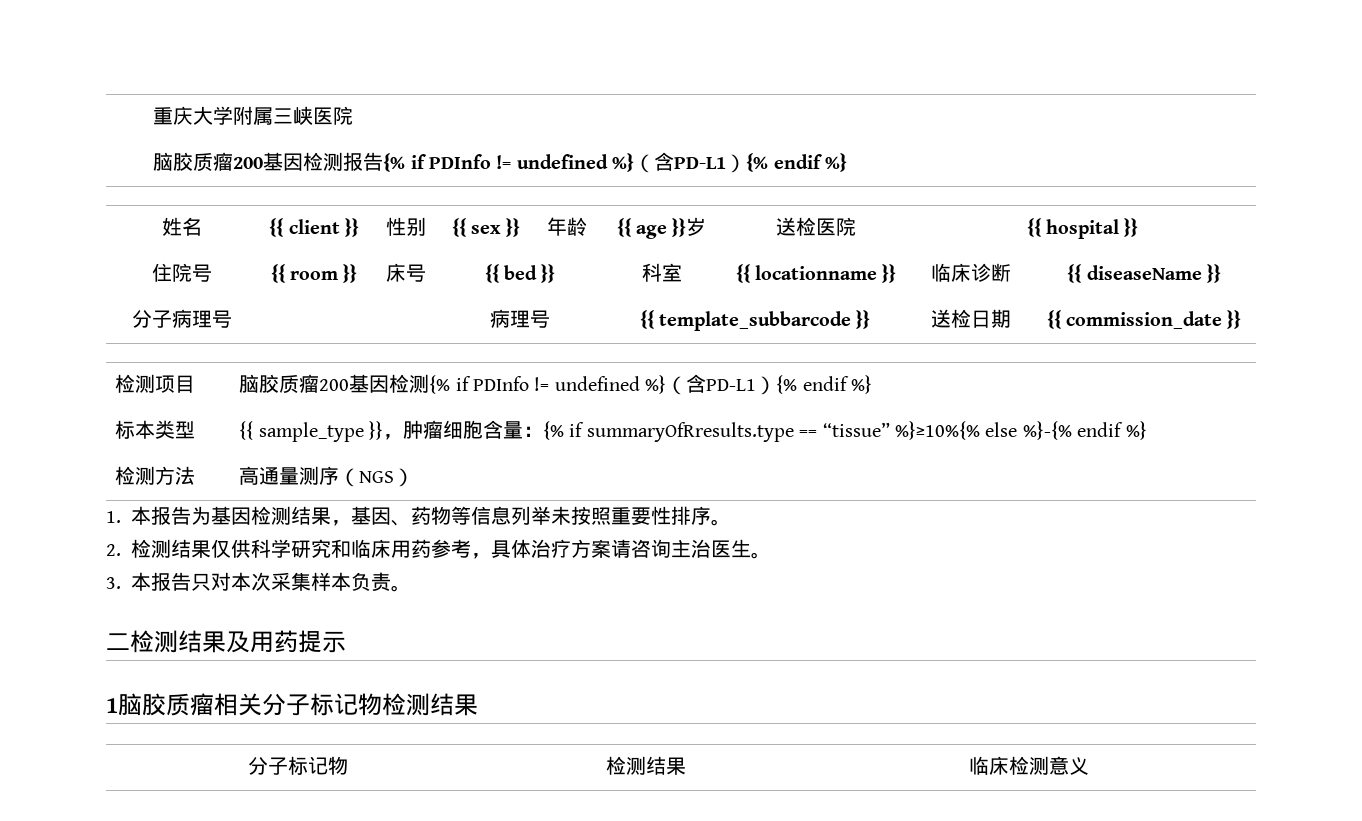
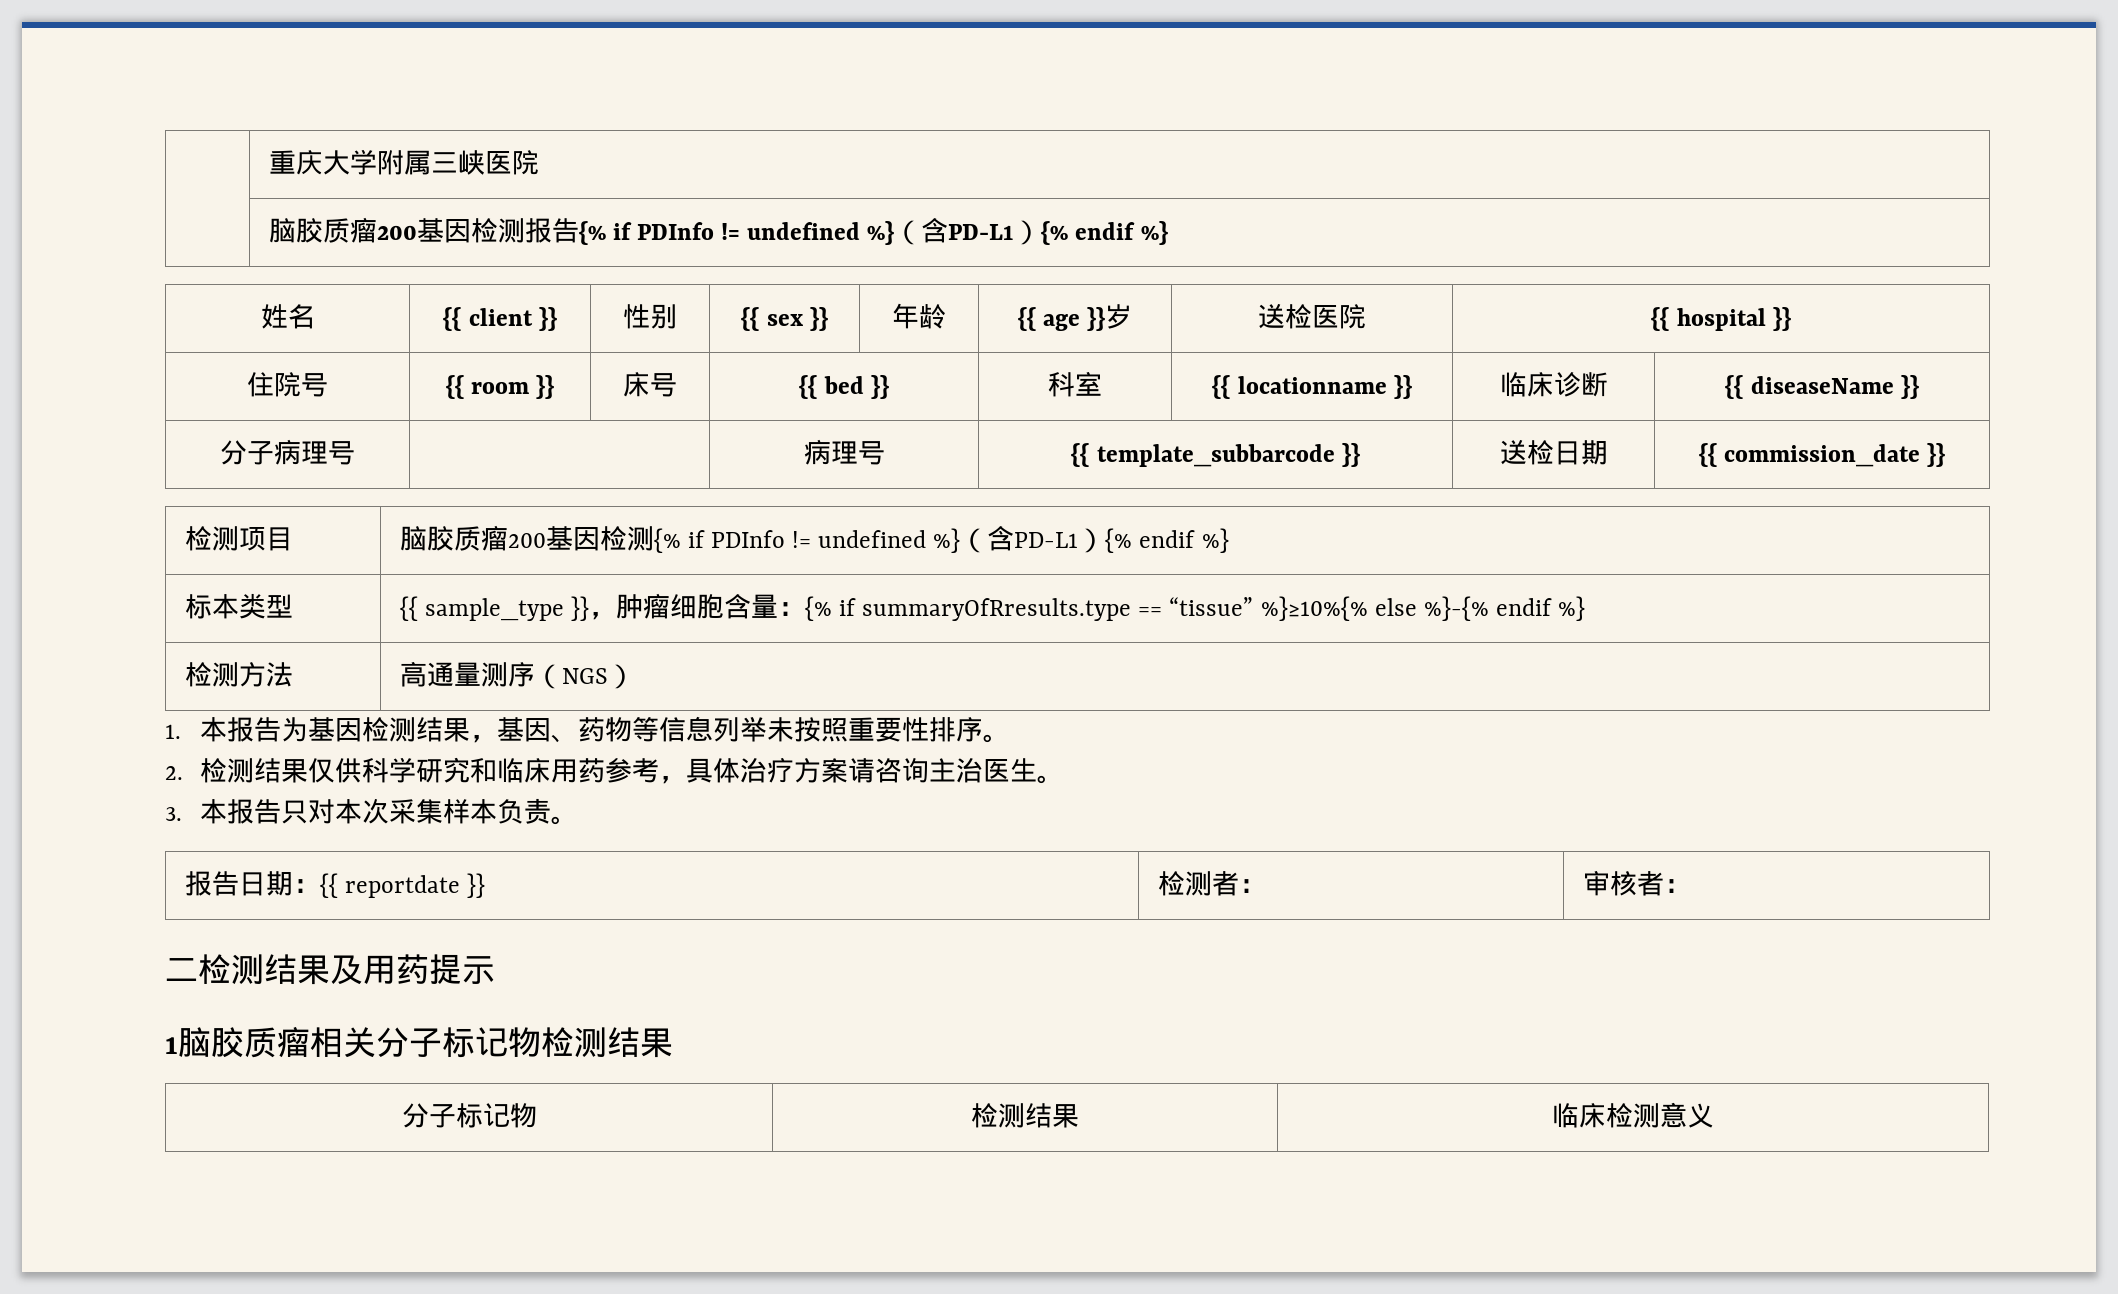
+ 报告日期：{{ reportdate }} | 检测者： | 审核者：

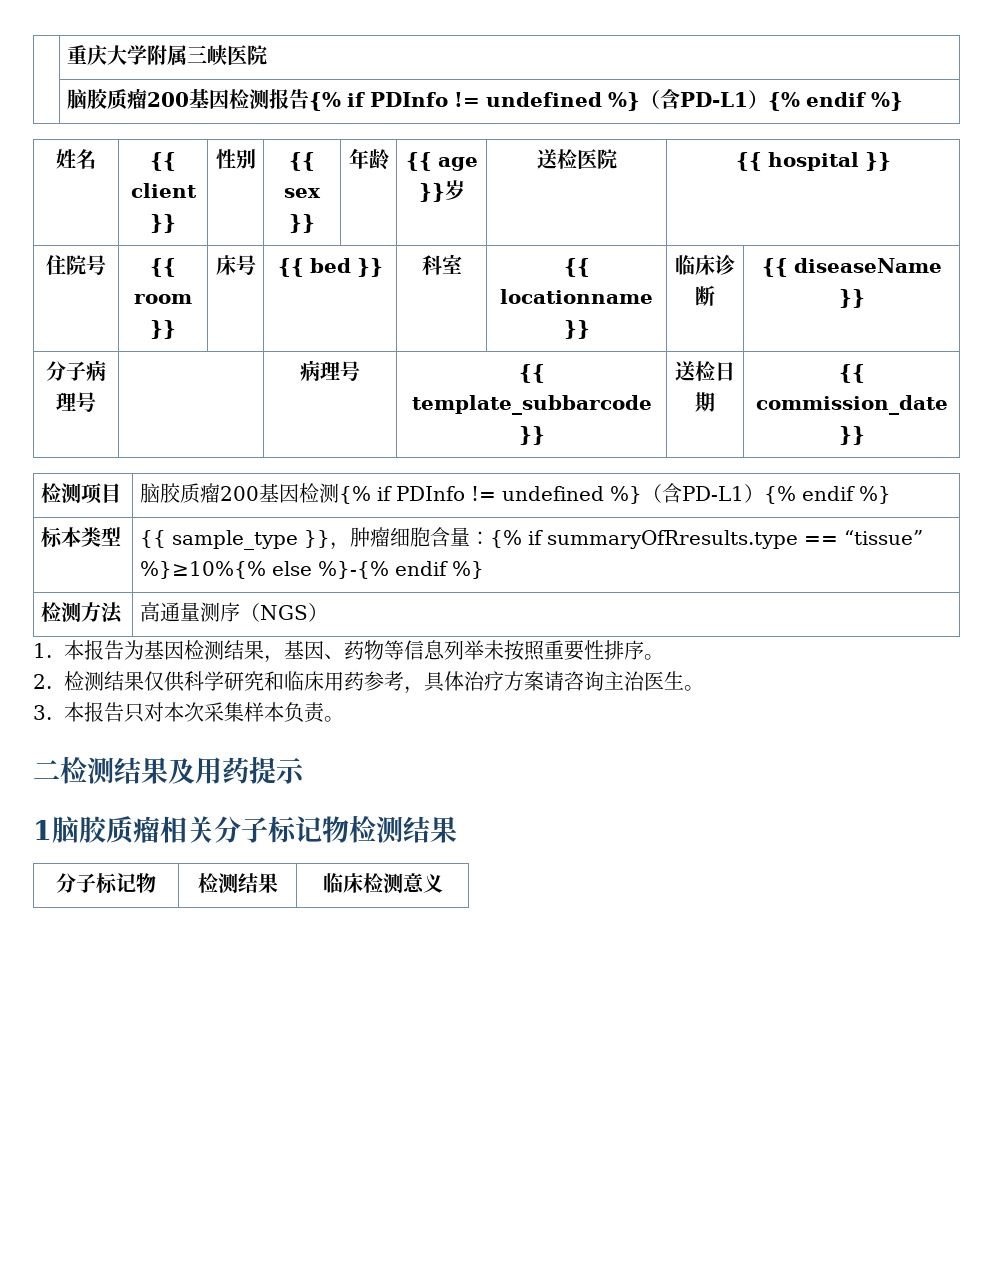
- 报告日期：{{ reportdate }} | 检测者： | 审核者：

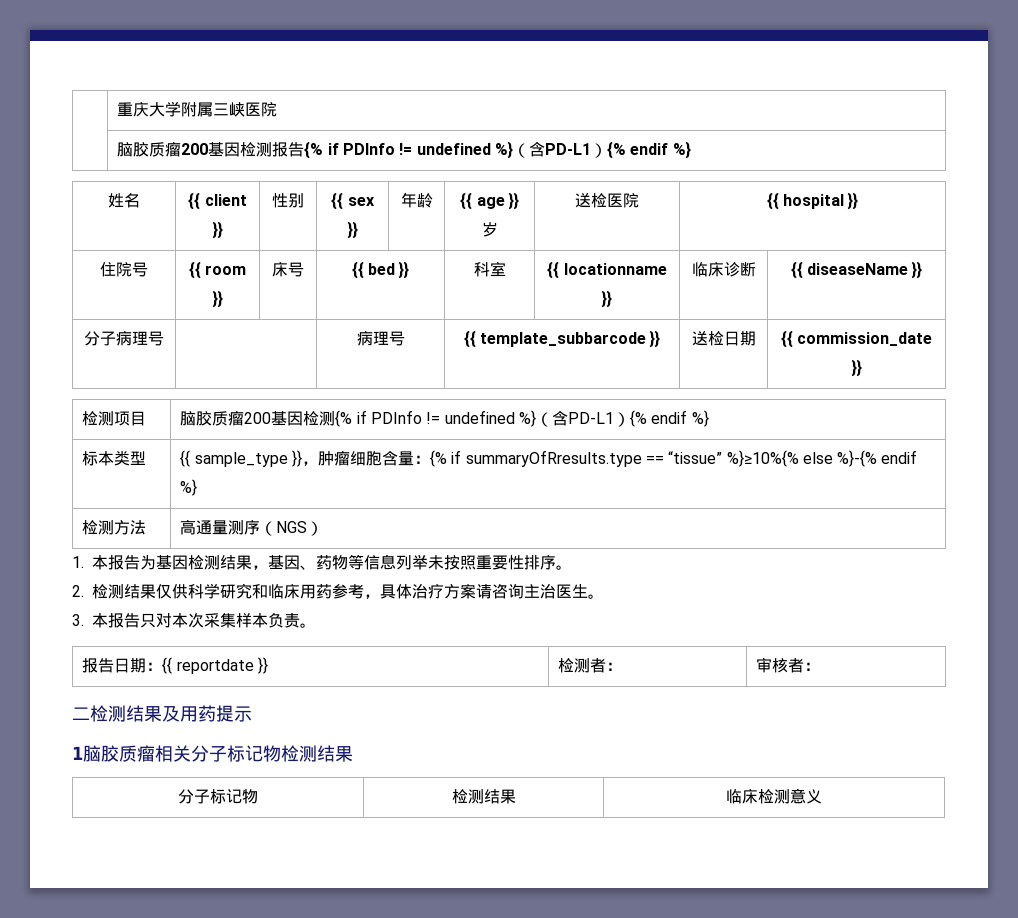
+ 报告日期：{{ reportdate }} | 检测者： | 审核者：

